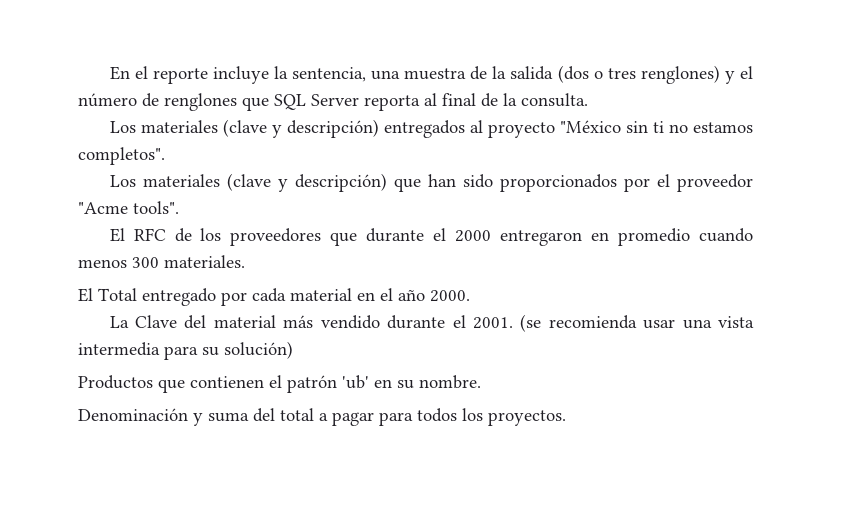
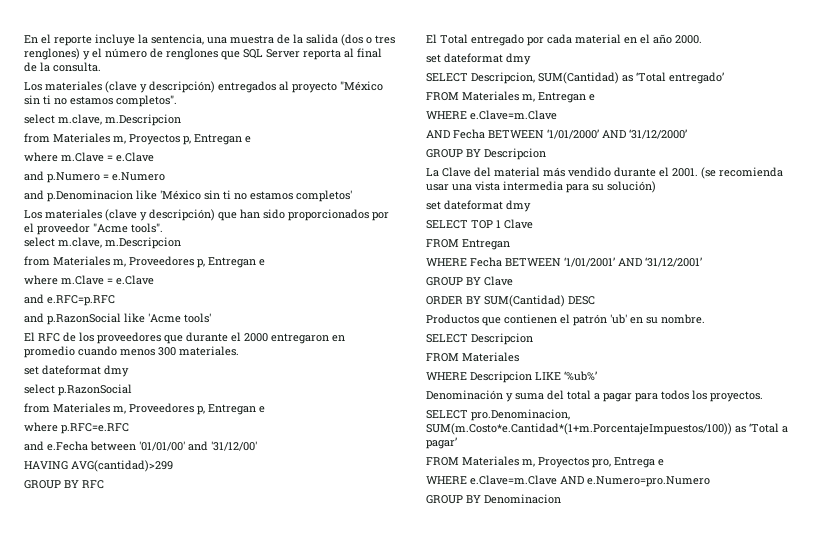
  Los materiales (clave y descripción) entregados al proyecto "México sin ti no estamos completos".
+ select m.clave, m.Descripcion
+ from Materiales m, Proyectos p, Entregan e
+ where m.Clave = e.Clave
+ and p.Numero = e.Numero
+ and p.Denominacion like 'México sin ti no estamos completos'
  Los materiales (clave y descripción) que han sido proporcionados por el proveedor "Acme tools".
+ select m.clave, m.Descripcion
+ from Materiales m, Proveedores p, Entregan e
+ where m.Clave = e.Clave
+ and e.RFC=p.RFC
+ and p.RazonSocial like 'Acme tools'
  El RFC de los proveedores que durante el 2000 entregaron en promedio cuando menos 300 materiales.
+ set dateformat dmy
+ select p.RazonSocial
+ from Materiales m, Proveedores p, Entregan e
+ where p.RFC=e.RFC
+ and e.Fecha between '01/01/00' and '31/12/00'
+ HAVING AVG(cantidad)>299
+ GROUP BY RFC
  El Total entregado por cada material en el año 2000.
+ set dateformat dmy
+ SELECT Descripcion, SUM(Cantidad) as ‘Total entregado’
+ FROM Materiales m, Entregan e
+ WHERE e.Clave=m.Clave
+ AND Fecha BETWEEN ‘1/01/2000’ AND ‘31/12/2000’
+ GROUP BY Descripcion
  (se recomienda usar una vista intermedia para su solución)
+ set dateformat dmy
+ SELECT TOP 1 Clave
+ FROM Entregan
+ WHERE Fecha BETWEEN ‘1/01/2001’ AND ‘31/12/2001’
+ GROUP BY Clave
+ ORDER BY SUM(Cantidad) DESC
+ SELECT Descripcion
+ FROM Materiales
+ WHERE Descripcion LIKE ‘%ub%’
+ SELECT pro.Denominacion, SUM(m.Costo*e.Cantidad*(1+m.PorcentajeImpuestos/100)) as ‘Total a pagar’
+ FROM Materiales m, Proyectos pro, Entrega e
+ WHERE e.Clave=m.Clave AND e.Numero=pro.Numero
+ GROUP BY Denominacion

